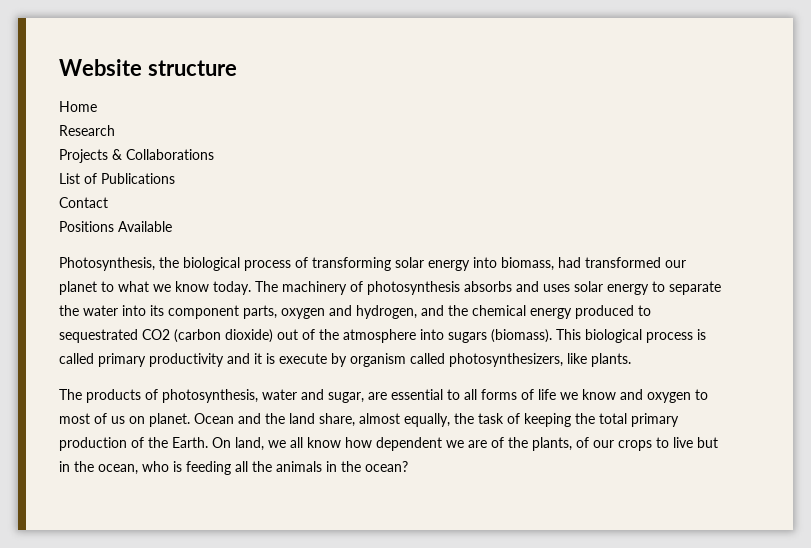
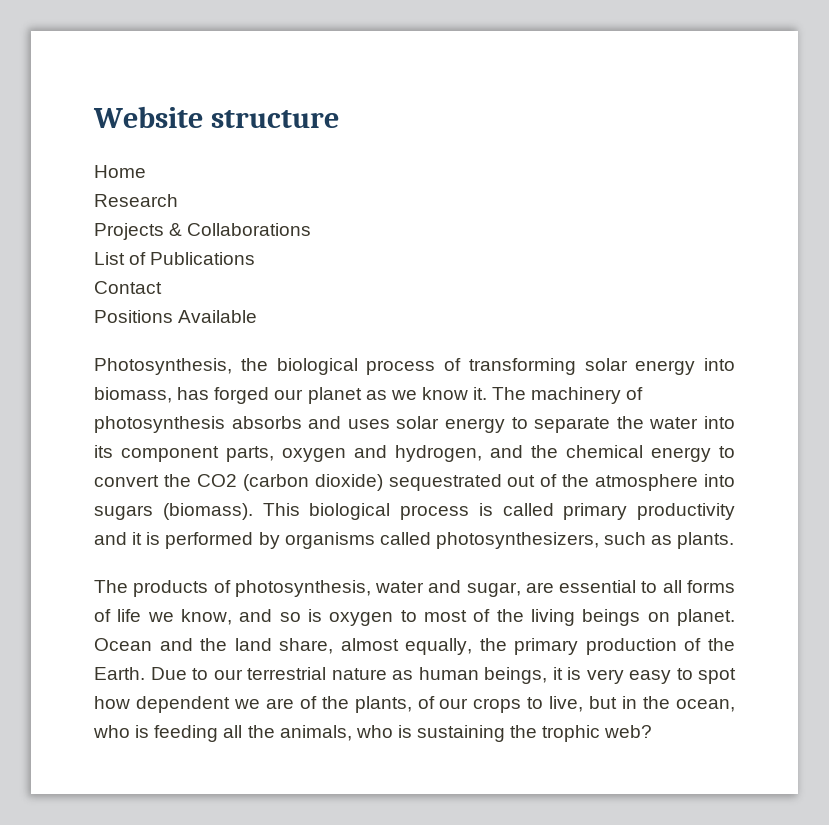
- Photosynthesis, the biological process of transforming solar energy into biomass, had transformed our planet to what we know today.
+ Photosynthesis, the biological process of transforming solar energy into biomass, has forged our planet as we know it.
- The machinery of photosynthesis absorbs and uses solar energy to separate the water into its component parts, oxygen and hydrogen, and the chemical energy produced to sequestrated CO2 (carbon dioxide) out of the atmosphere into sugars (biomass).
+ The machinery of photosynthesis absorbs and uses solar energy to separate the water into its component parts, oxygen and hydrogen, and the chemical energy to convert the CO2 (carbon dioxide) sequestrated out of the atmosphere into sugars (biomass).
- This biological process is called primary productivity and it is execute by organism called photosynthesizers, like plants.
+ This biological process is called primary productivity and it is performed by organisms called photosynthesizers, such as plants.
- The products of photosynthesis, water and sugar, are essential to all forms of life we know and oxygen to most of us on planet.
+ The products of photosynthesis, water and sugar, are essential to all forms of life we know, and so is oxygen to most of the living beings on planet.
- Ocean and the land share, almost equally, the task of keeping the total primary production of the Earth.
+ Ocean and the land share, almost equally, the primary production of the Earth.
- On land, we all know how dependent we are of the plants, of our crops to live but in the ocean, who is feeding all the animals in the ocean?
+ Due to our terrestrial nature as human beings, it is very easy to spot how dependent we are of the plants, of our crops to live, but in the ocean, who is feeding all the animals, who is sustaining the trophic web?

